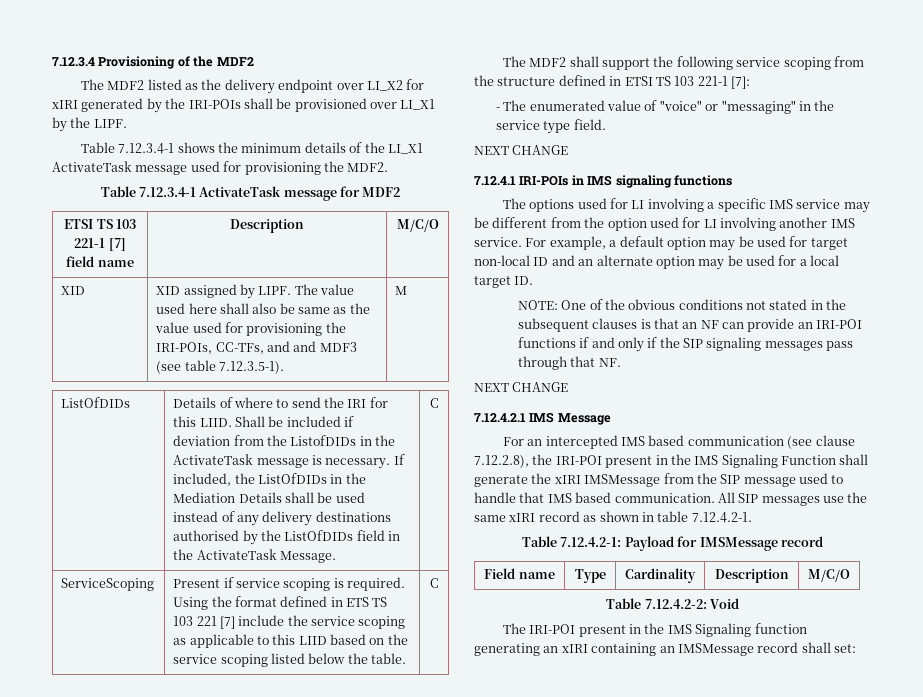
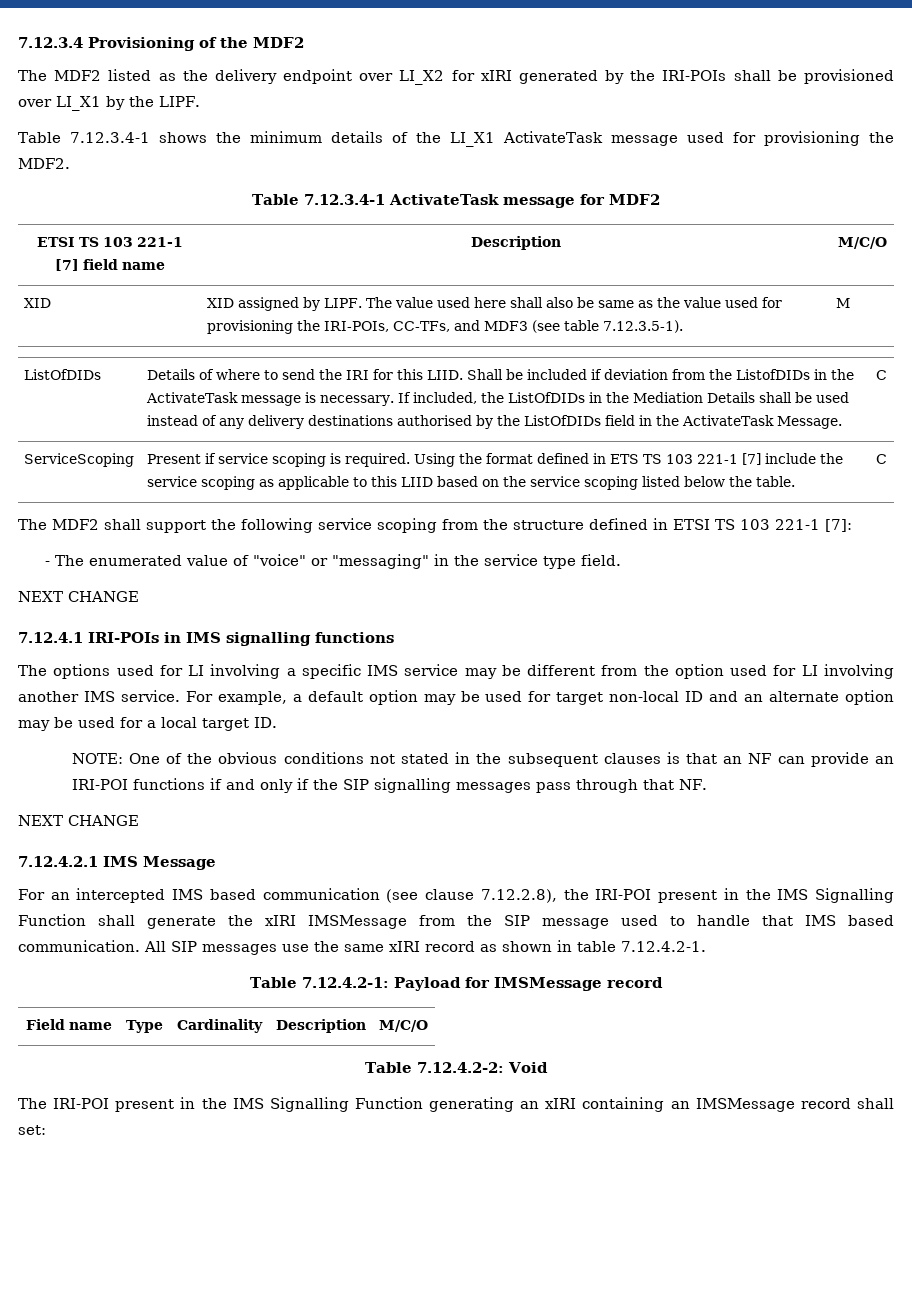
- XID | XID assigned by LIPF. The value used here shall also be same as the value used for provisioning the IRI-POIs, CC-TFs, and and MDF3 (see table 7.12.3.5-1). | M
+ XID | XID assigned by LIPF. The value used here shall also be same as the value used for provisioning the IRI-POIs, CC-TFs, and MDF3 (see table 7.12.3.5-1). | M
- ServiceScoping | Present if service scoping is required. Using the format defined in ETS TS 103 221 [7] include the service scoping as applicable to this LIID based on the service scoping listed below the table. | C
+ ServiceScoping | Present if service scoping is required. Using the format defined in ETS TS 103 221-1 [7] include the service scoping as applicable to this LIID based on the service scoping listed below the table. | C
- 7.12.4.1 IRI-POIs in IMS signaling functions
+ 7.12.4.1 IRI-POIs in IMS signalling functions
- NOTE: One of the obvious conditions not stated in the subsequent clauses is that an NF can provide an IRI-POI functions if and only if the SIP signaling messages pass through that NF.
+ NOTE: One of the obvious conditions not stated in the subsequent clauses is that an NF can provide an IRI-POI functions if and only if the SIP signalling messages pass through that NF.
- For an intercepted IMS based communication (see clause 7.12.2.8), the IRI-POI present in the IMS Signaling Function shall generate the xIRI IMSMessage from the SIP message used to handle that IMS based communication.
+ For an intercepted IMS based communication (see clause 7.12.2.8), the IRI-POI present in the IMS Signalling Function shall generate the xIRI IMSMessage from the SIP message used to handle that IMS based communication.
- The IRI-POI present in the IMS Signaling function generating an xIRI containing an IMSMessage record shall set:
+ The IRI-POI present in the IMS Signalling Function generating an xIRI containing an IMSMessage record shall set:

